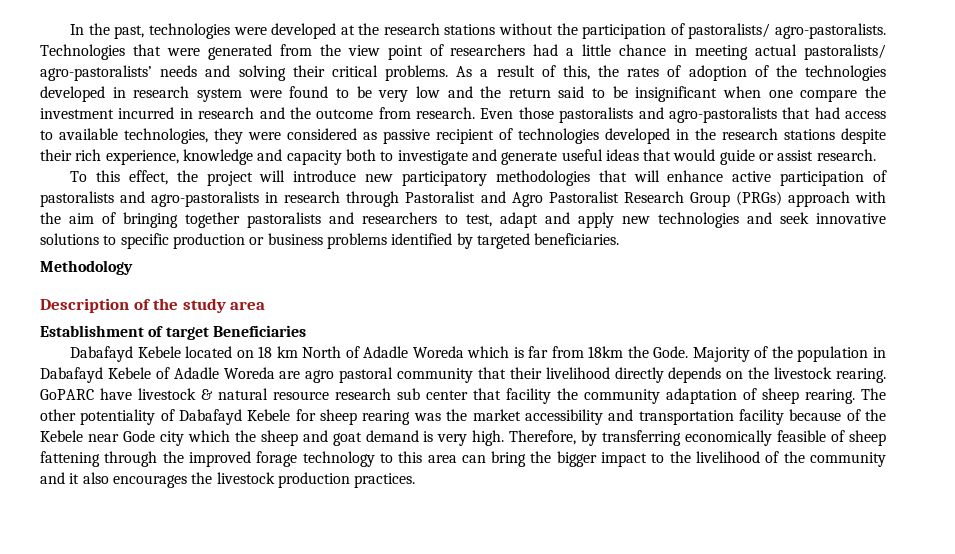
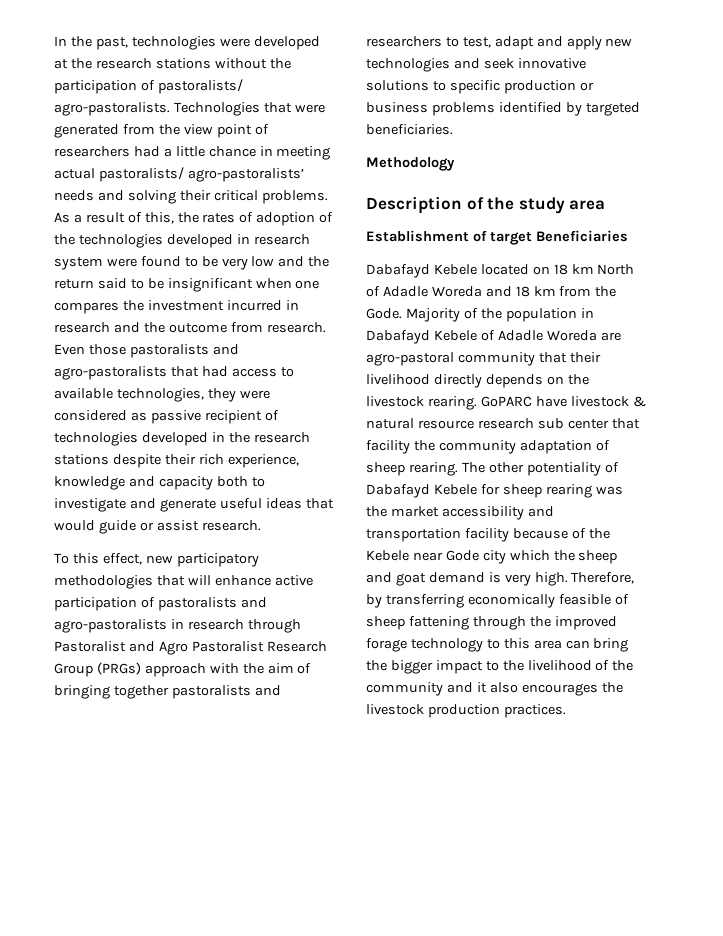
- As a result of this, the rates of adoption of the technologies developed in research system were found to be very low and the return said to be insignificant when one compare the investment incurred in research and the outcome from research.
+ As a result of this, the rates of adoption of the technologies developed in research system were found to be very low and the return said to be insignificant when one compares the investment incurred in research and the outcome from research.
- To this effect, the project will introduce new participatory methodologies that will enhance active participation of pastoralists and agro-pastoralists in research through Pastoralist and Agro Pastoralist Research Group (PRGs) approach with the aim of bringing together pastoralists and researchers to test, adapt and apply new technologies and seek innovative solutions to specific production or business problems identified by targeted beneficiaries.
+ To this effect, new participatory methodologies that will enhance active participation of pastoralists and agro-pastoralists in research through Pastoralist and Agro Pastoralist Research Group (PRGs) approach with the aim of bringing together pastoralists and researchers to test, adapt and apply new technologies and seek innovative solutions to specific production or business problems identified by targeted beneficiaries.
- Dabafayd Kebele located on 18 km North of Adadle Woreda which is far from 18km the Gode.
+ Dabafayd Kebele located on 18 km North of Adadle Woreda and 18 km from the Gode.
- Majority of the population in Dabafayd Kebele of Adadle Woreda are agro pastoral community that their livelihood directly depends on the livestock rearing.
+ Majority of the population in Dabafayd Kebele of Adadle Woreda are agro-pastoral community that their livelihood directly depends on the livestock rearing.

